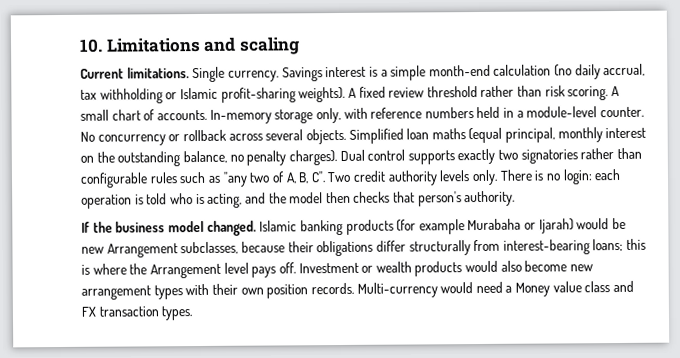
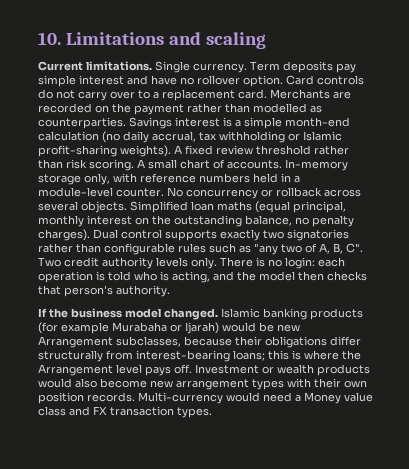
+ Term deposits pay simple interest and have no rollover option. Card controls do not carry over to a replacement card. Merchants are recorded on the payment rather than modelled as counterparties.

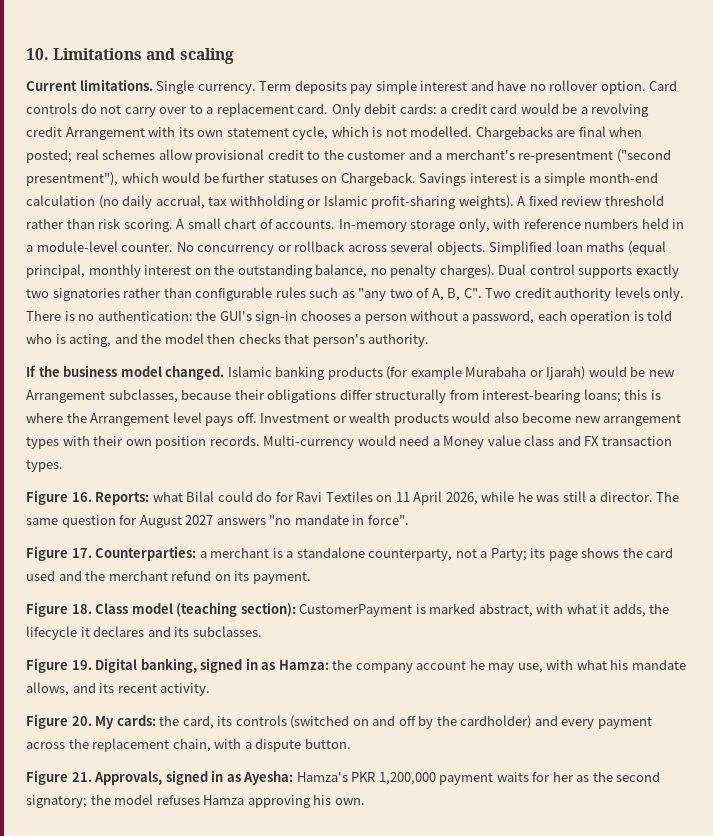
- Merchants are recorded on the payment rather than modelled as counterparties.
+ Only debit cards: a credit card would be a revolving credit Arrangement with its own statement cycle, which is not modelled. Chargebacks are final when posted; real schemes allow provisional credit to the customer and a merchant's re-presentment ("second presentment"), which would be further statuses on Chargeback.
- There is no login: each operation is told who is acting, and the model then checks that person's authority.
+ There is no authentication: the GUI's sign-in chooses a person without a password, each operation is told who is acting, and the model then checks that person's authority.
+ Figure 16. Reports: what Bilal could do for Ravi Textiles on 11 April 2026, while he was still a director. The same question for August 2027 answers "no mandate in force".
+ Figure 17. Counterparties: a merchant is a standalone counterparty, not a Party; its page shows the card used and the merchant refund on its payment.
+ Figure 18. Class model (teaching section): CustomerPayment is marked abstract, with what it adds, the lifecycle it declares and its subclasses.
+ Figure 19. Digital banking, signed in as Hamza: the company account he may use, with what his mandate allows, and its recent activity.
+ Figure 20. My cards: the card, its controls (switched on and off by the cardholder) and every payment across the replacement chain, with a dispute button.
+ Figure 21. Approvals, signed in as Ayesha: Hamza's PKR 1,200,000 payment waits for her as the second signatory; the model refuses Hamza approving his own.

